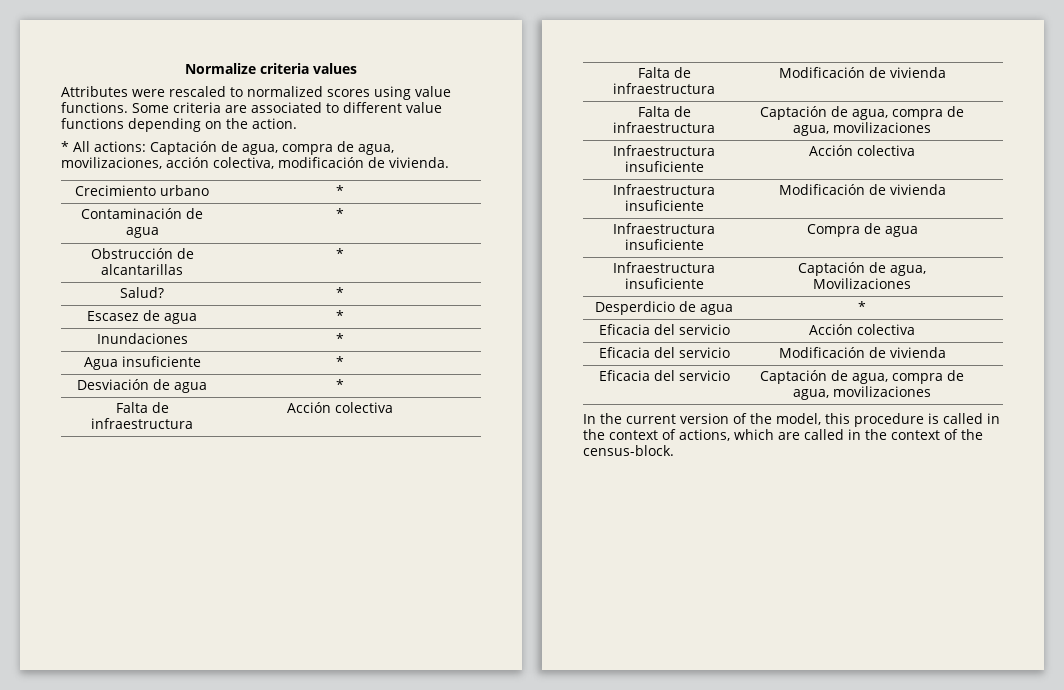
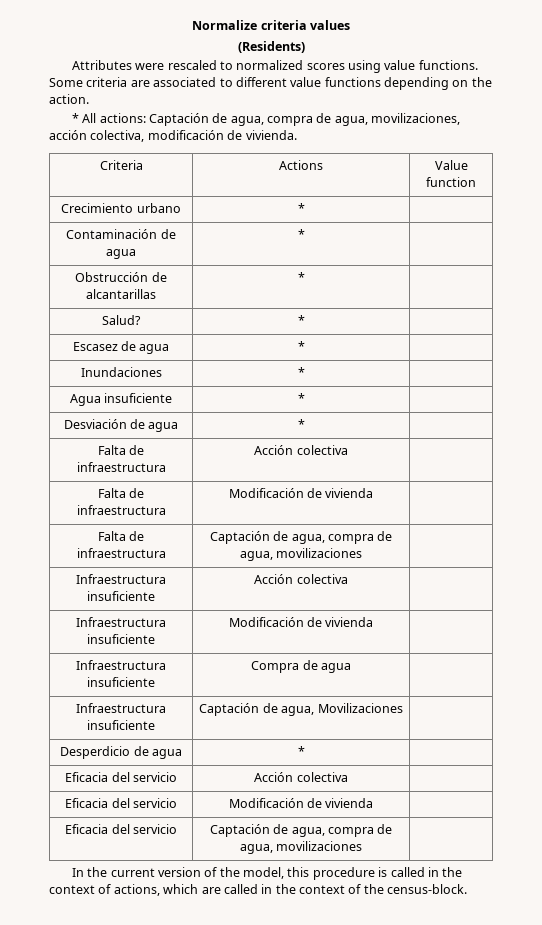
+ (Residents)
+ Criteria | Actions | Value function

